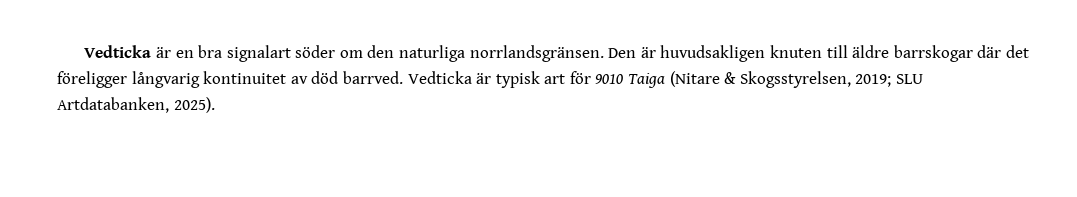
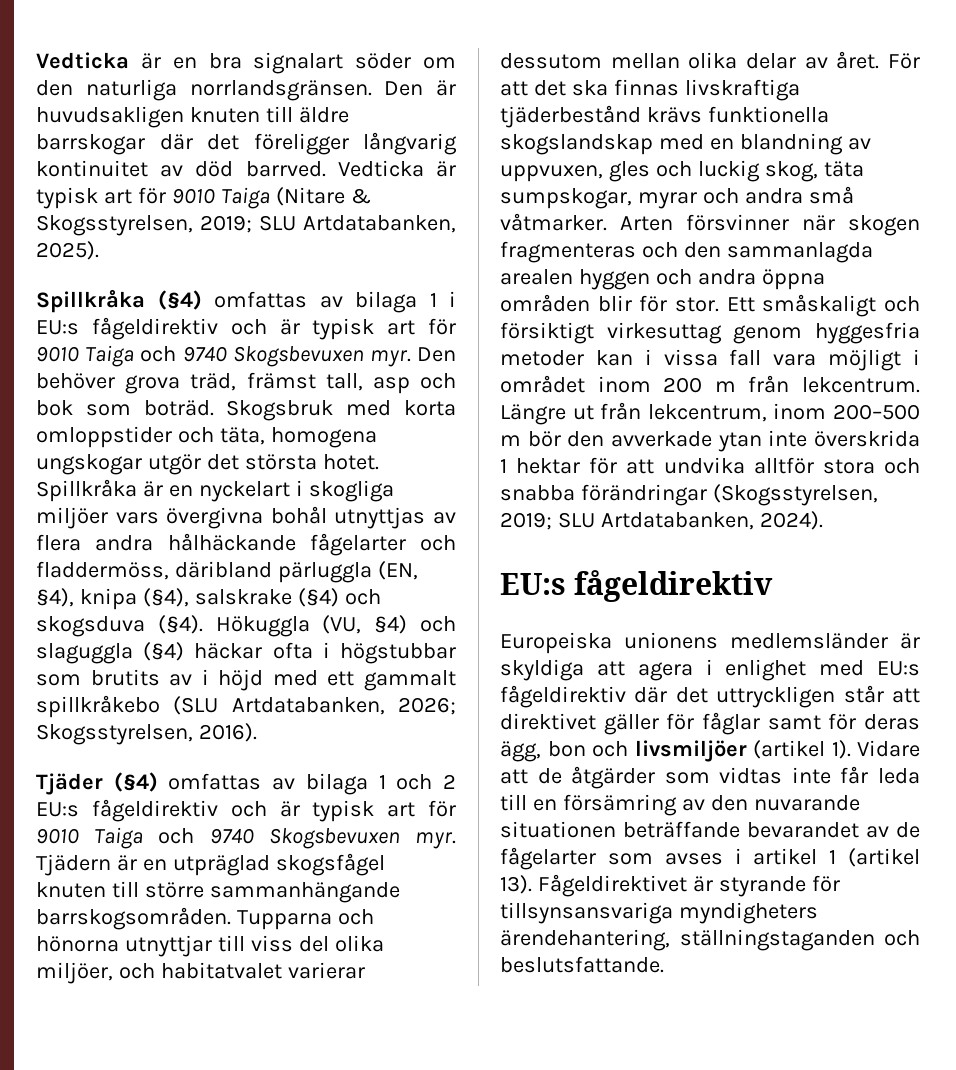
+ Spillkråka (§4) omfattas av bilaga 1 i EU:s fågeldirektiv och är typisk art för 9010 Taiga och 9740 Skogsbevuxen myr. Den behöver grova träd, främst tall, asp och bok som boträd. Skogsbruk med korta omloppstider och täta, homogena ungskogar utgör det största hotet. Spillkråka är en nyckelart i skogliga miljöer vars övergivna bohål utnyttjas av flera andra hålhäckande fågelarter och fladdermöss, däribland pärluggla (EN, §4), knipa (§4), salskrake (§4) och skogsduva (§4). Hökuggla (VU, §4) och slaguggla (§4) häckar ofta i högstubbar som brutits av i höjd med ett gammalt spillkråkebo (SLU Artdatabanken, 2026; Skogsstyrelsen, 2016).
+ Tjäder (§4) omfattas av bilaga 1 och 2 EU:s fågeldirektiv och är typisk art för 9010 Taiga och 9740 Skogsbevuxen myr. Tjädern är en utpräglad skogsfågel knuten till större sammanhängande barrskogsområden. Tupparna och hönorna utnyttjar till viss del olika miljöer, och habitatvalet varierar dessutom mellan olika delar av året. För att det ska finnas livskraftiga tjäderbestånd krävs funktionella skogslandskap med en blandning av uppvuxen, gles och luckig skog, täta sumpskogar, myrar och andra små våtmarker. Arten försvinner när skogen fragmenteras och den sammanlagda arealen hyggen och andra öppna områden blir för stor. Ett småskaligt och försiktigt virkesuttag genom hyggesfria metoder kan i vissa fall vara möjligt i området inom 200 m från lekcentrum. Längre ut från lekcentrum, inom 200–500 m bör den avverkade ytan inte överskrida 1 hektar för att undvika alltför stora och snabba förändringar (Skogsstyrelsen, 2019; SLU Artdatabanken, 2024).
+ EU:s fågeldirektiv
+ Europeiska unionens medlemsländer är skyldiga att agera i enlighet med EU:s fågeldirektiv där det uttryckligen står att direktivet gäller för fåglar samt för deras ägg, bon och livsmiljöer (artikel 1). Vidare att de åtgärder som vidtas inte får leda till en försämring av den nuvarande situationen beträffande bevarandet av de fågelarter som avses i artikel 1 (artikel 13). Fågeldirektivet är styrande för tillsynsansvariga myndigheters ärendehantering, ställningstaganden och beslutsfattande.

